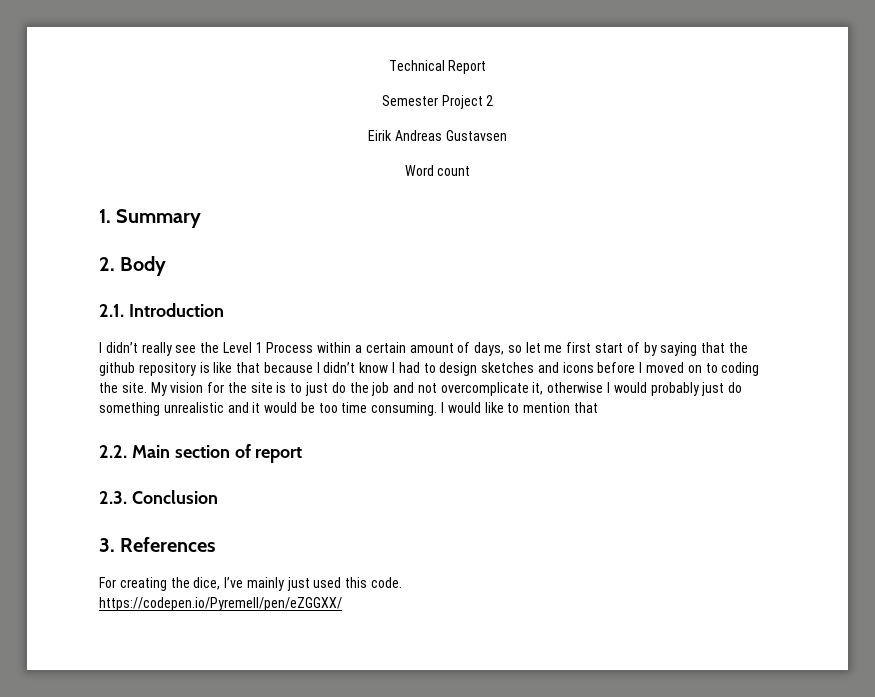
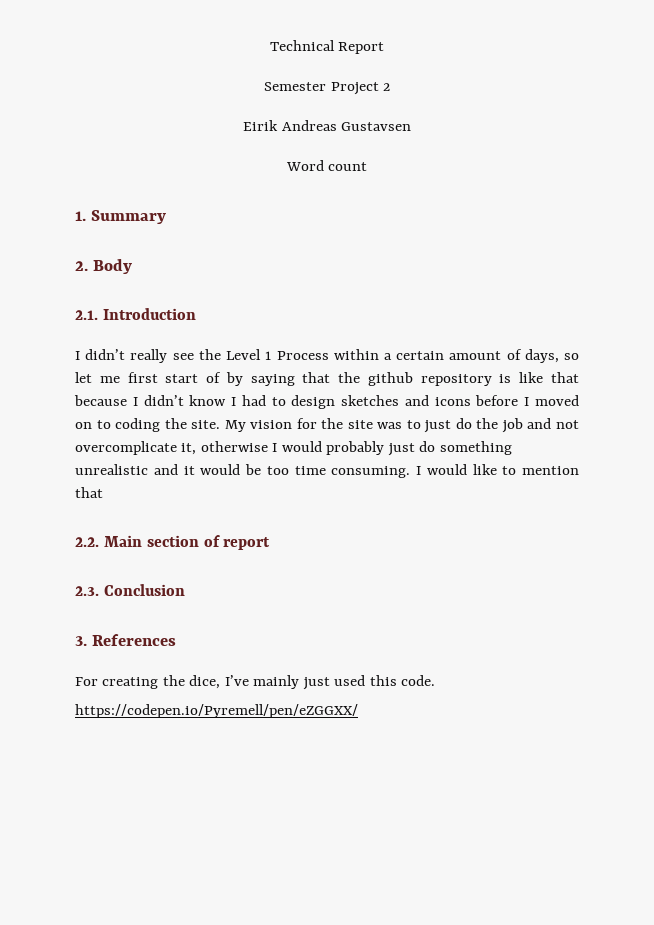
- My vision for the site is to just do the job and not overcomplicate it, otherwise I would probably just do something unrealistic and it would be too time consuming.
+ My vision for the site was to just do the job and not overcomplicate it, otherwise I would probably just do something unrealistic and it would be too time consuming.

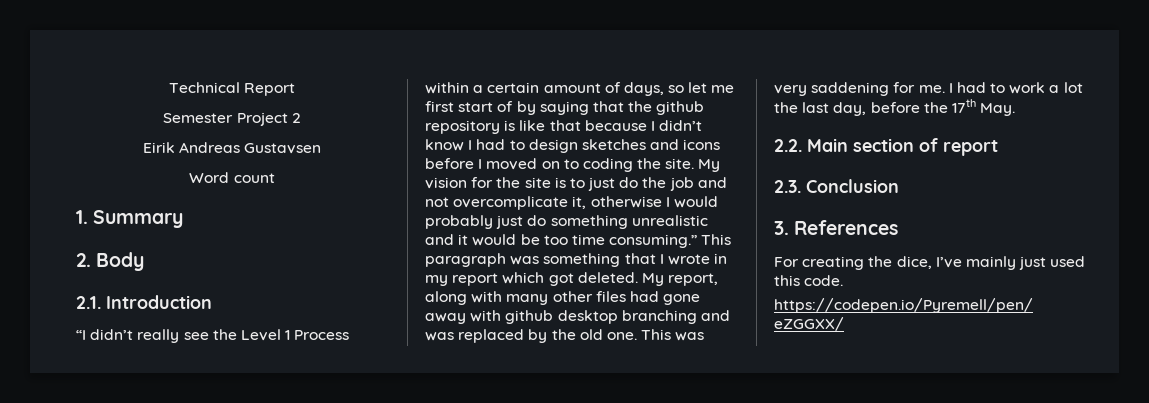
- I didn’t really see the Level 1 Process within a certain amount of days, so let me first start of by saying that the github repository is like that because I didn’t know I had to design sketches and icons before I moved on to coding the site.
+ “I didn’t really see the Level 1 Process within a certain amount of days, so let me first start of by saying that the github repository is like that because I didn’t know I had to design sketches and icons before I moved on to coding the site.
- My vision for the site was to just do the job and not overcomplicate it, otherwise I would probably just do something unrealistic and it would be too time consuming. I would like to mention that
+ My vision for the site is to just do the job and not overcomplicate it, otherwise I would probably just do something unrealistic and it would be too time consuming.” This paragraph was something that I wrote in my report which got deleted. My report, along with many other files had gone away with github desktop branching and was replaced by the old one. This was very saddening for me. I had to work a lot the last day, before the 17th May.

